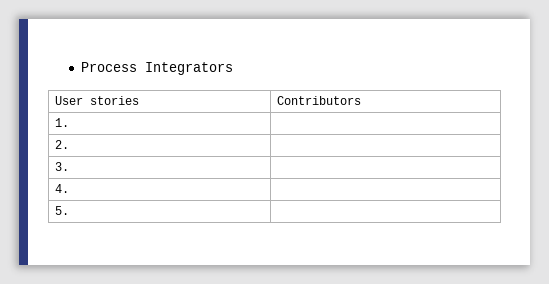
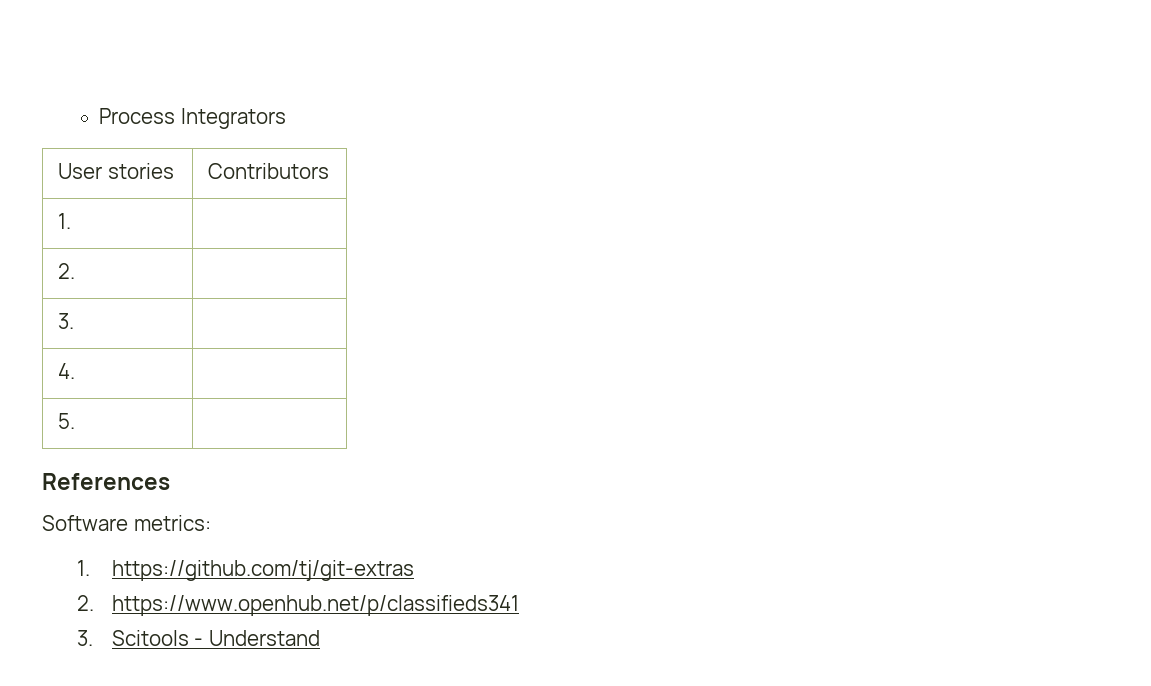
+ References
+ Software metrics:
+ 1. https://github.com/tj/git-extras
+ 2. https://www.openhub.net/p/classifieds341
+ 3. Scitools - Understand

